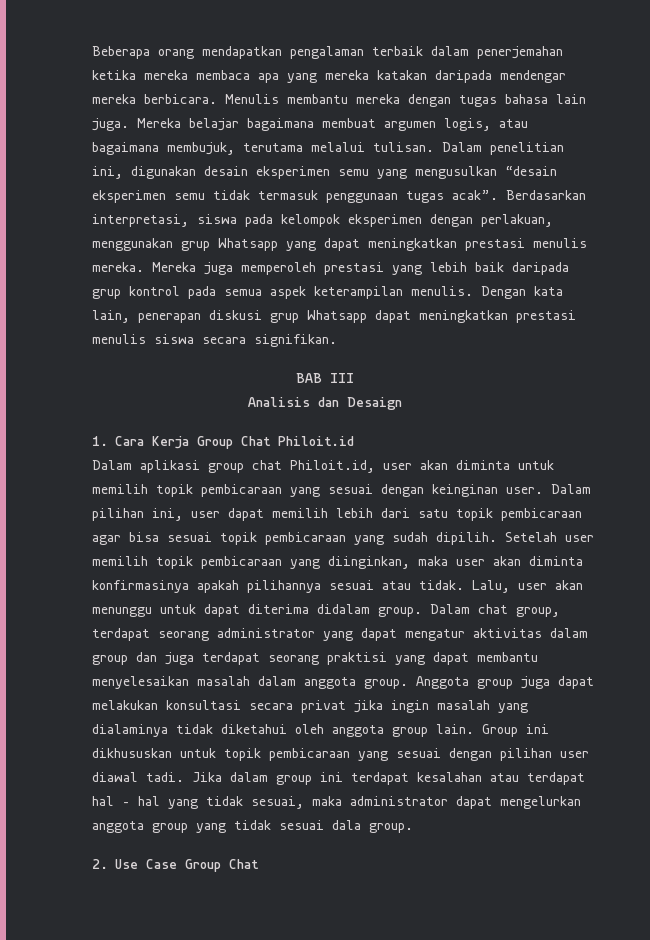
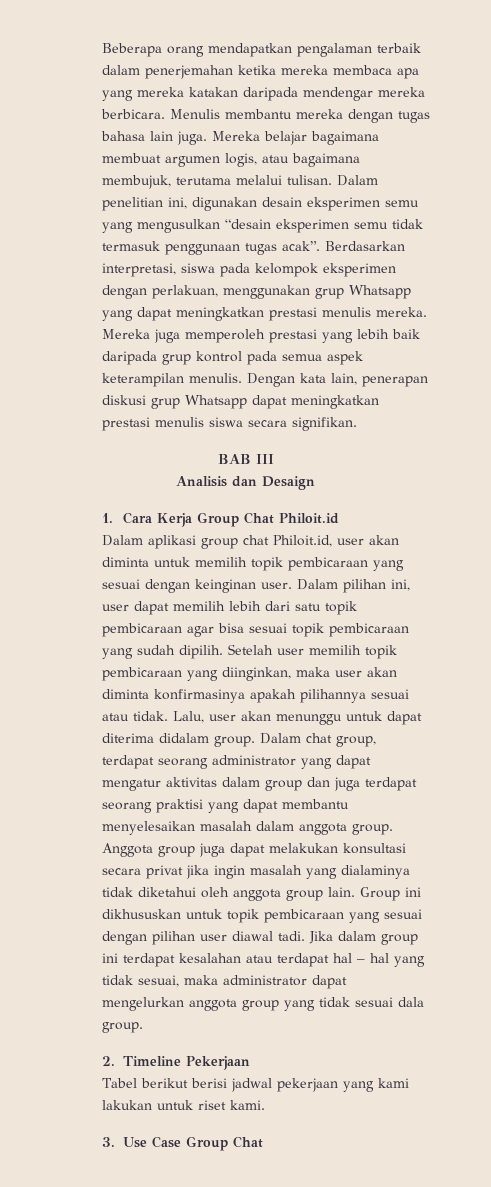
- 2. Use Case Group Chat
+ 2. Timeline Pekerjaan
+ Tabel berikut berisi jadwal pekerjaan yang kami lakukan untuk riset kami.
+ 3. Use Case Group Chat

